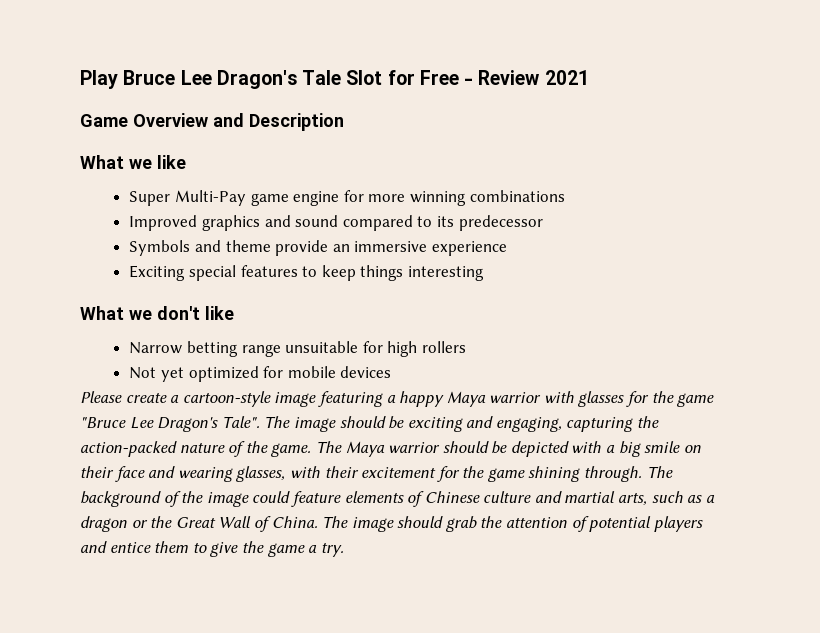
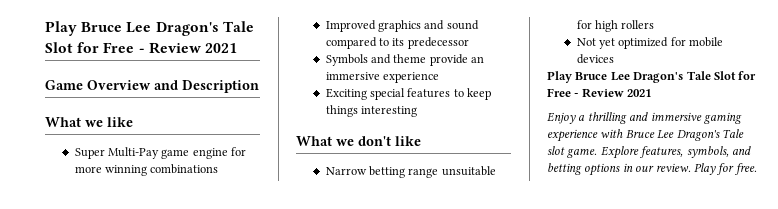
  Not yet optimized for mobile devices
- Please create a cartoon-style image featuring a happy Maya warrior with glasses for the game "Bruce Lee Dragon's Tale". The image should be exciting and engaging, capturing the action-packed nature of the game. The Maya warrior should be depicted with a big smile on their face and wearing glasses, with their excitement for the game shining through. The background of the image could feature elements of Chinese culture and martial arts, such as a dragon or the Great Wall of China. The image should grab the attention of potential players and entice them to give the game a try.
+ Play Bruce Lee Dragon's Tale Slot for Free - Review 2021
+ Enjoy a thrilling and immersive gaming experience with Bruce Lee Dragon's Tale slot game. Explore features, symbols, and betting options in our review. Play for free.

